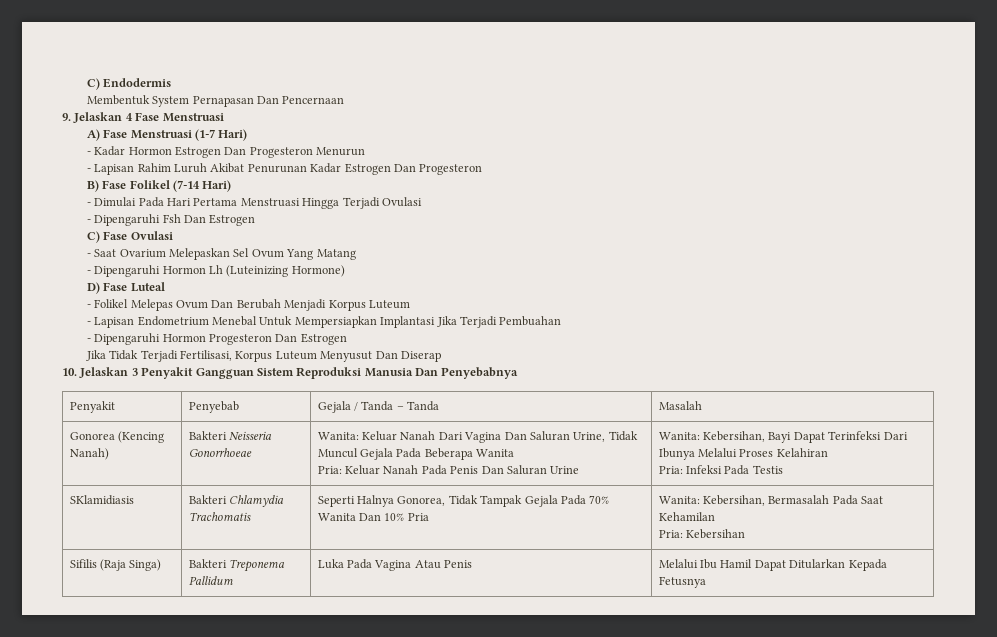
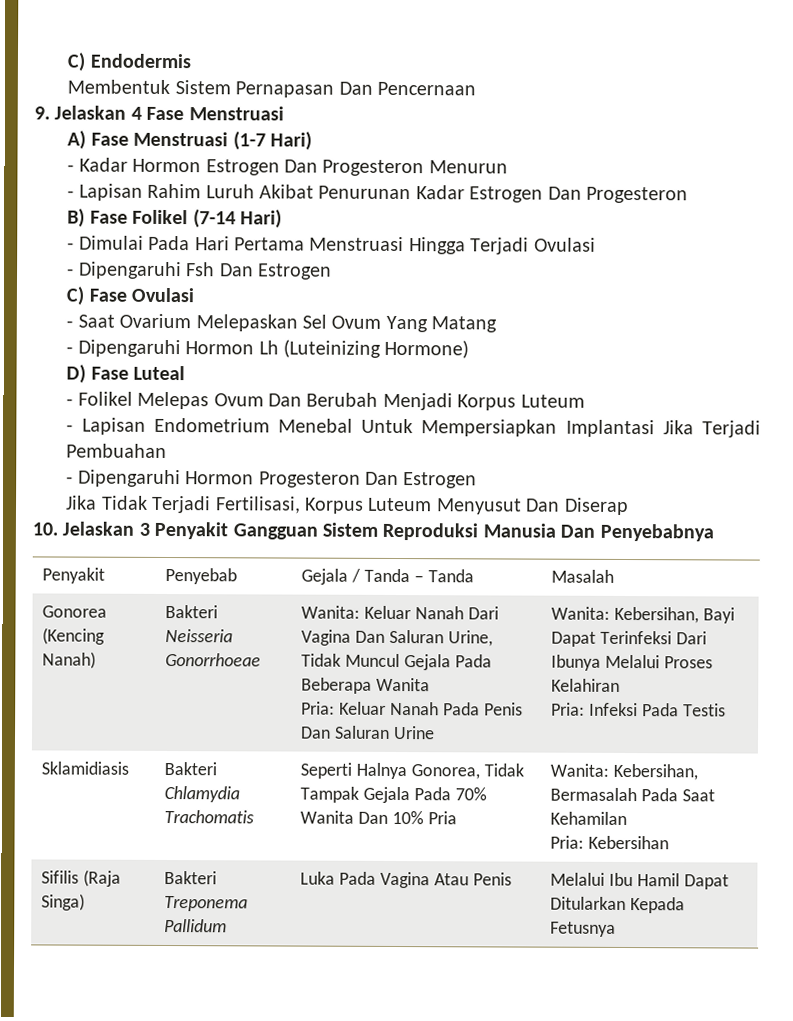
- Membentuk System Pernapasan Dan Pencernaan
+ Membentuk Sistem Pernapasan Dan Pencernaan
- SKlamidiasis | Bakteri Chlamydia Trachomatis | Seperti Halnya Gonorea, Tidak Tampak Gejala Pada 70% Wanita Dan 10% Pria | Wanita: Kebersihan, Bermasalah Pada Saat Kehamilan
+ Sklamidiasis | Bakteri Chlamydia Trachomatis | Seperti Halnya Gonorea, Tidak Tampak Gejala Pada 70% Wanita Dan 10% Pria | Wanita: Kebersihan, Bermasalah Pada Saat Kehamilan

